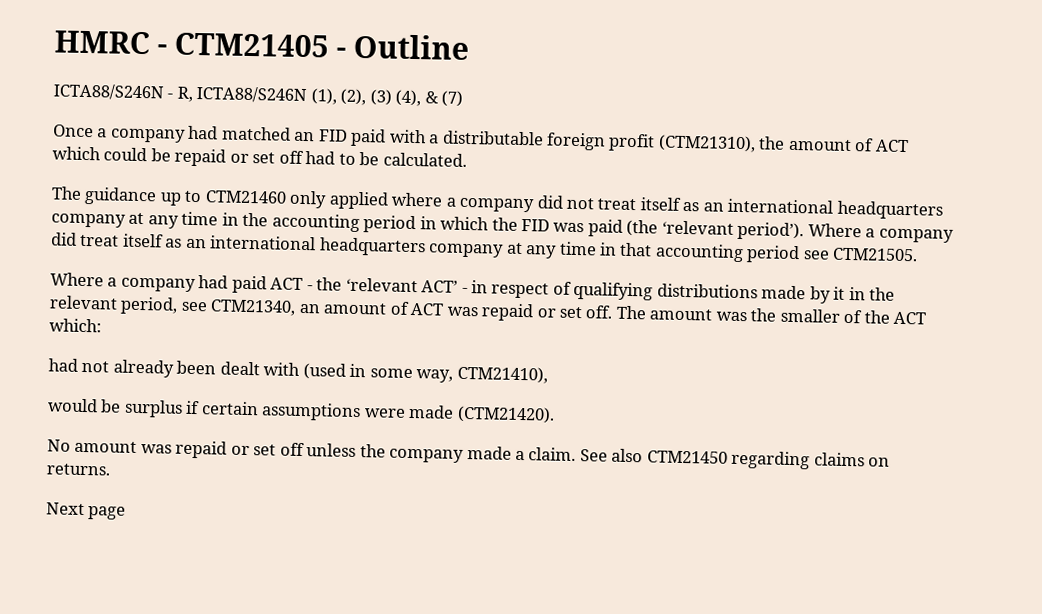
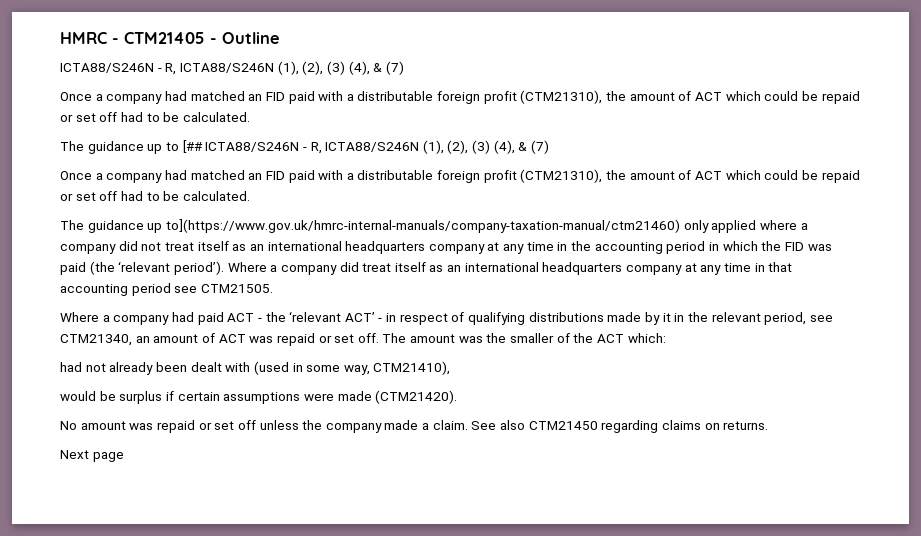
- The guidance up to CTM21460 only applied where a company did not treat itself as an international headquarters company at any time in the accounting period in which the FID was paid (the ‘relevant period’).
+ The guidance up to [## ICTA88/S246N - R, ICTA88/S246N (1), (2), (3) (4), & (7)
+ Once a company had matched an FID paid with a distributable foreign profit (CTM21310), the amount of ACT which could be repaid or set off had to be calculated.
+ The guidance up to](https://www.gov.uk/hmrc-internal-manuals/company-taxation-manual/ctm21460) only applied where a company did not treat itself as an international headquarters company at any time in the accounting period in which the FID was paid (the ‘relevant period’).

